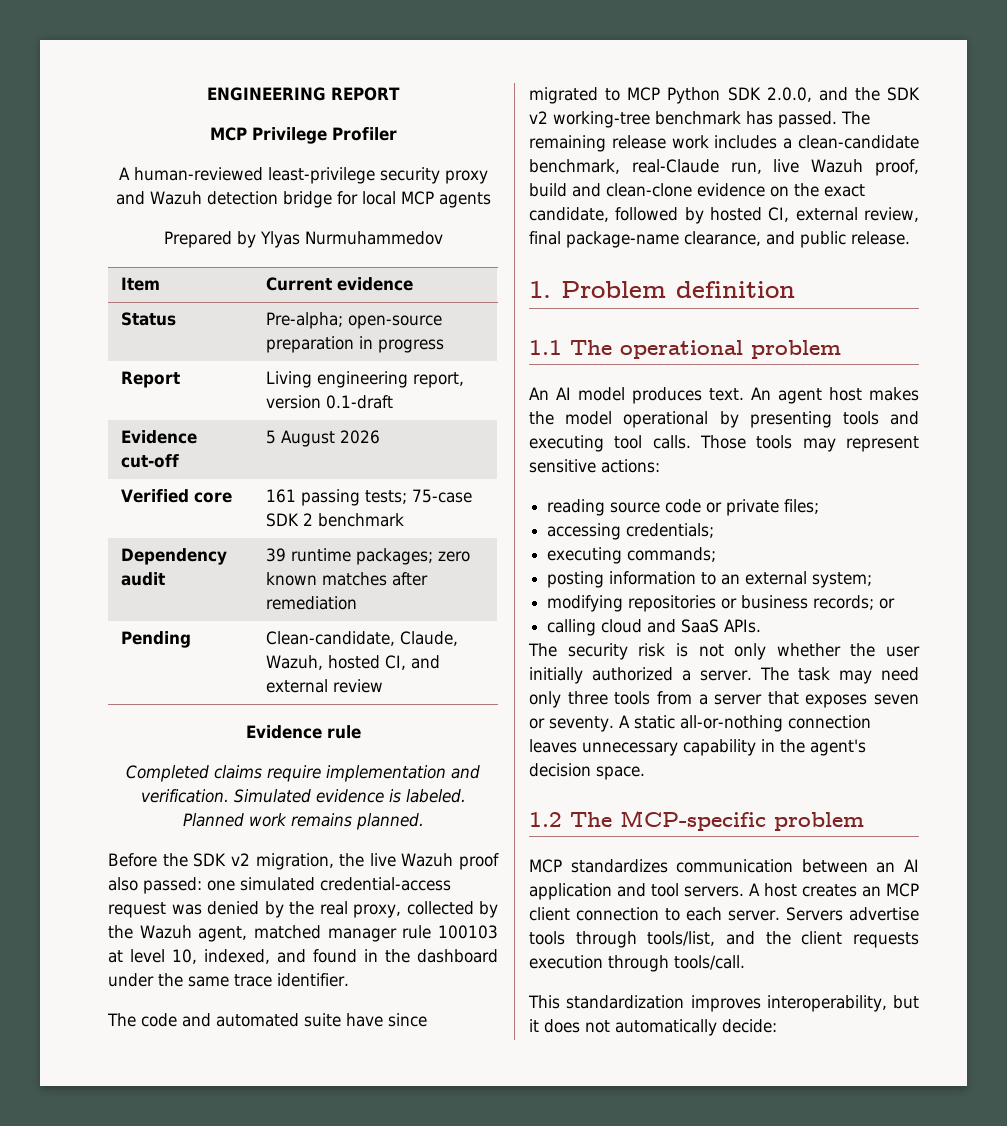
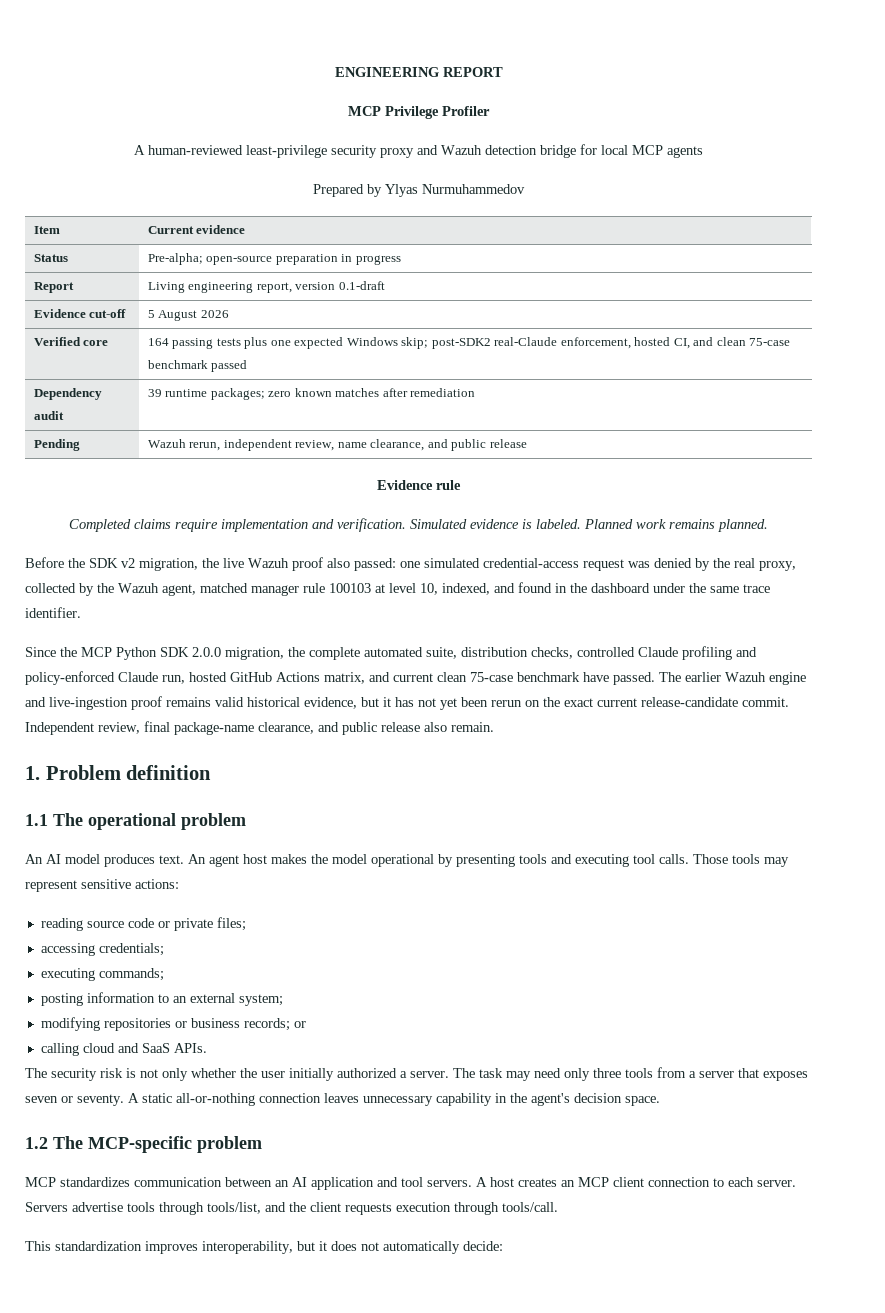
- Verified core | 161 passing tests; 75-case SDK 2 benchmark
+ Verified core | 164 passing tests plus one expected Windows skip; post-SDK2 real-Claude enforcement, hosted CI, and clean 75-case benchmark passed
- Pending | Clean-candidate, Claude, Wazuh, hosted CI, and external review
+ Pending | Wazuh rerun, independent review, name clearance, and public release
- The code and automated suite have since migrated to MCP Python SDK 2.0.0, and the SDK v2 working-tree benchmark has passed. The remaining release work includes a clean-candidate benchmark, real-Claude run, live Wazuh proof, build and clean-clone evidence on the exact candidate, followed by hosted CI, external review, final package-name clearance, and public release.
+ Since the MCP Python SDK 2.0.0 migration, the complete automated suite, distribution checks, controlled Claude profiling and policy-enforced Claude run, hosted GitHub Actions matrix, and current clean 75-case benchmark have passed. The earlier Wazuh engine and live-ingestion proof remains valid historical evidence, but it has not yet been rerun on the exact current release-candidate commit. Independent review, final package-name clearance, and public release also remain.

